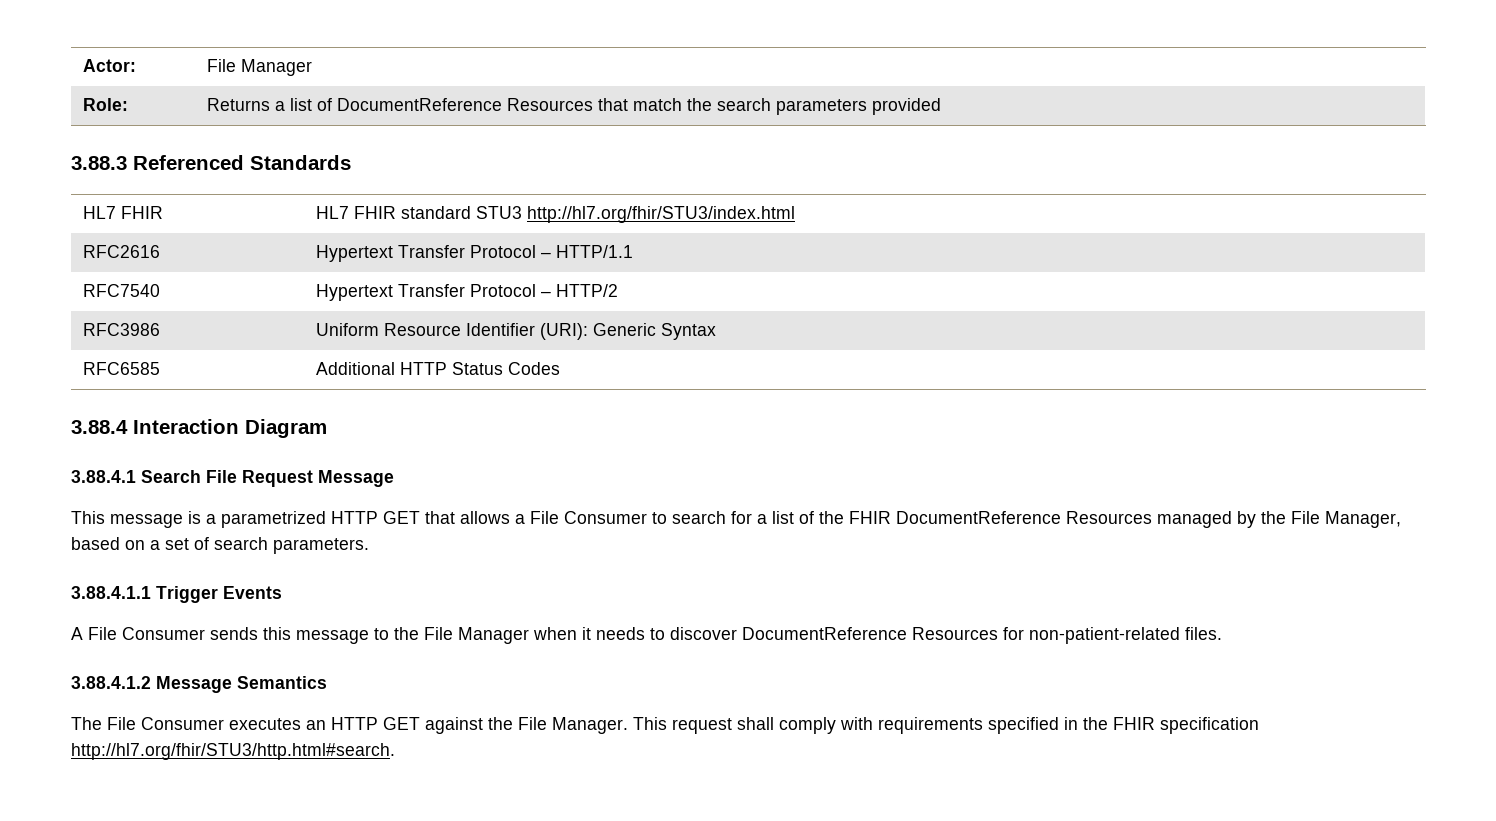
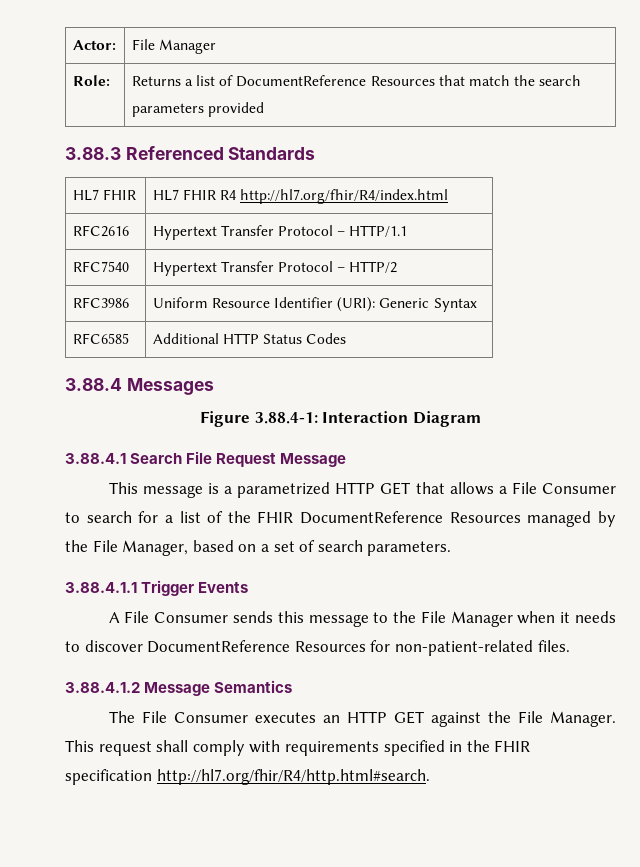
- HL7 FHIR | HL7 FHIR standard STU3 http://hl7.org/fhir/STU3/index.html
+ HL7 FHIR | HL7 FHIR R4 http://hl7.org/fhir/R4/index.html
- 3.88.4 Interaction Diagram
+ 3.88.4 Messages
+ Figure 3.88.4-1: Interaction Diagram
- This request shall comply with requirements specified in the FHIR specification http://hl7.org/fhir/STU3/http.html#search.
+ This request shall comply with requirements specified in the FHIR specification http://hl7.org/fhir/R4/http.html#search.

